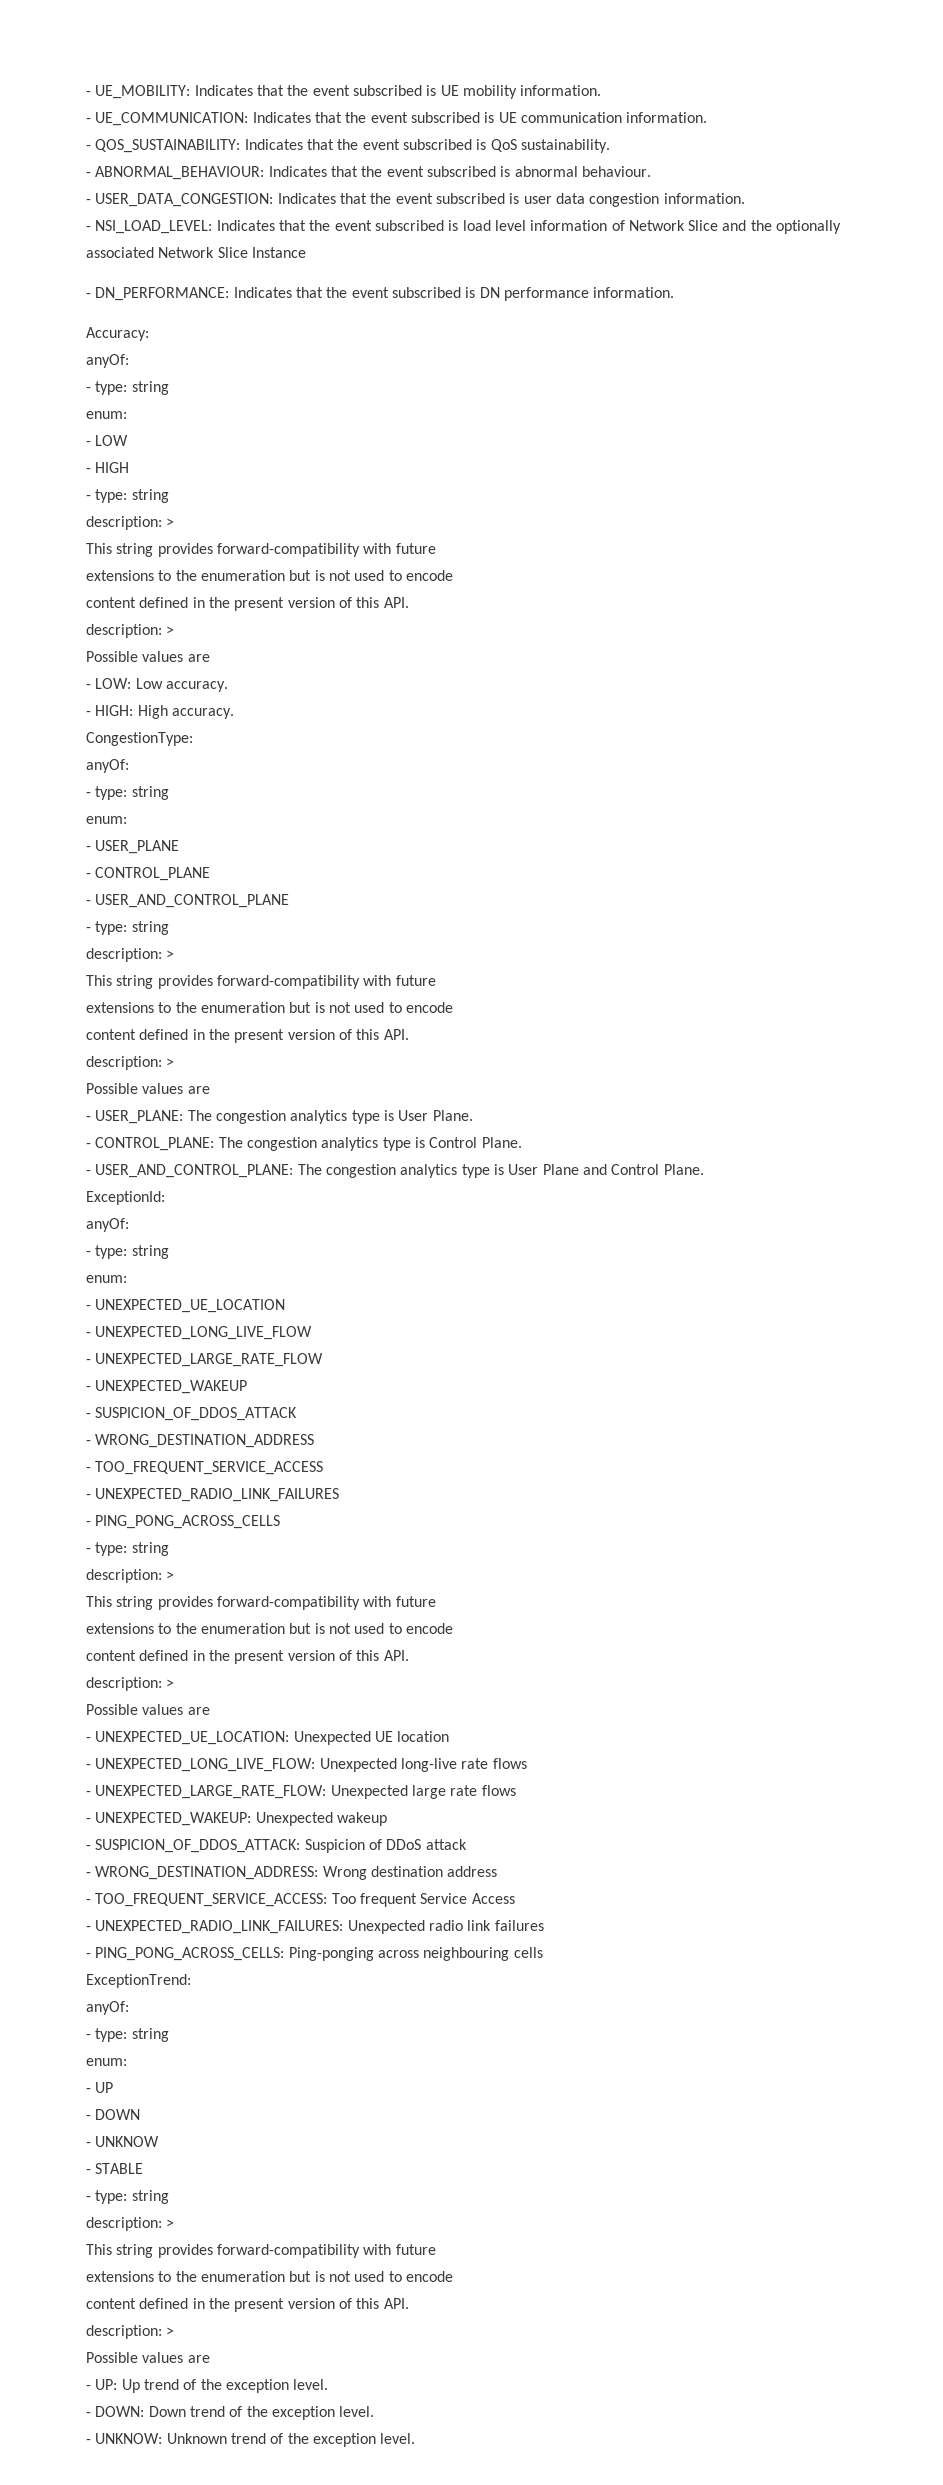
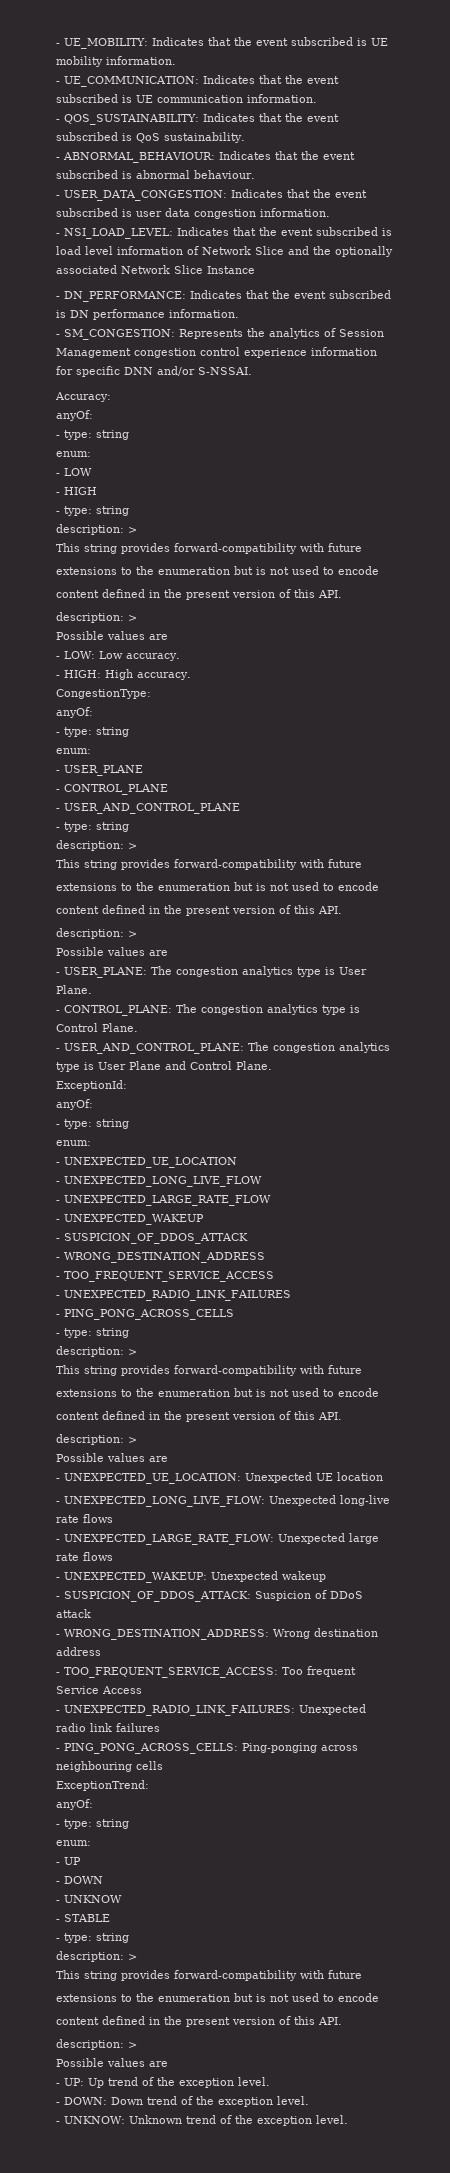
+ - SM_CONGESTION: Represents the analytics of Session Management congestion control experience information for specific DNN and/or S-NSSAI.

